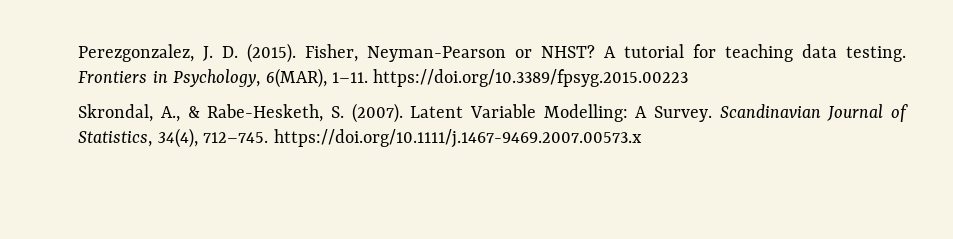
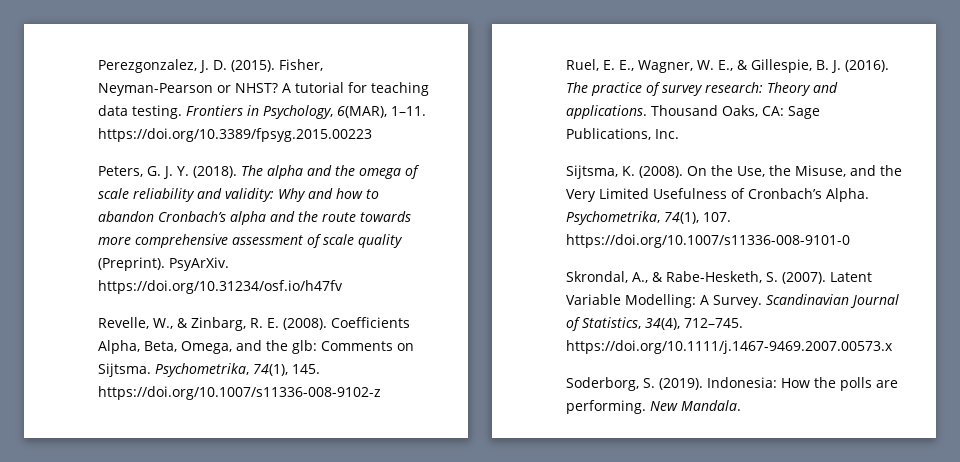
+ Peters, G. J. Y. (2018). The alpha and the omega of scale reliability and validity: Why and how to abandon Cronbach’s alpha and the route towards more comprehensive assessment of scale quality (Preprint). PsyArXiv. https://doi.org/10.31234/osf.io/h47fv
+ Revelle, W., & Zinbarg, R. E. (2008). Coefficients Alpha, Beta, Omega, and the glb: Comments on Sijtsma. Psychometrika, 74(1), 145. https://doi.org/10.1007/s11336-008-9102-z
+ Ruel, E. E., Wagner, W. E., & Gillespie, B. J. (2016). The practice of survey research: Theory and applications. Thousand Oaks, CA: Sage Publications, Inc.
+ Sijtsma, K. (2008). On the Use, the Misuse, and the Very Limited Usefulness of Cronbach’s Alpha. Psychometrika, 74(1), 107. https://doi.org/10.1007/s11336-008-9101-0
+ Soderborg, S. (2019). Indonesia: How the polls are performing. New Mandala.

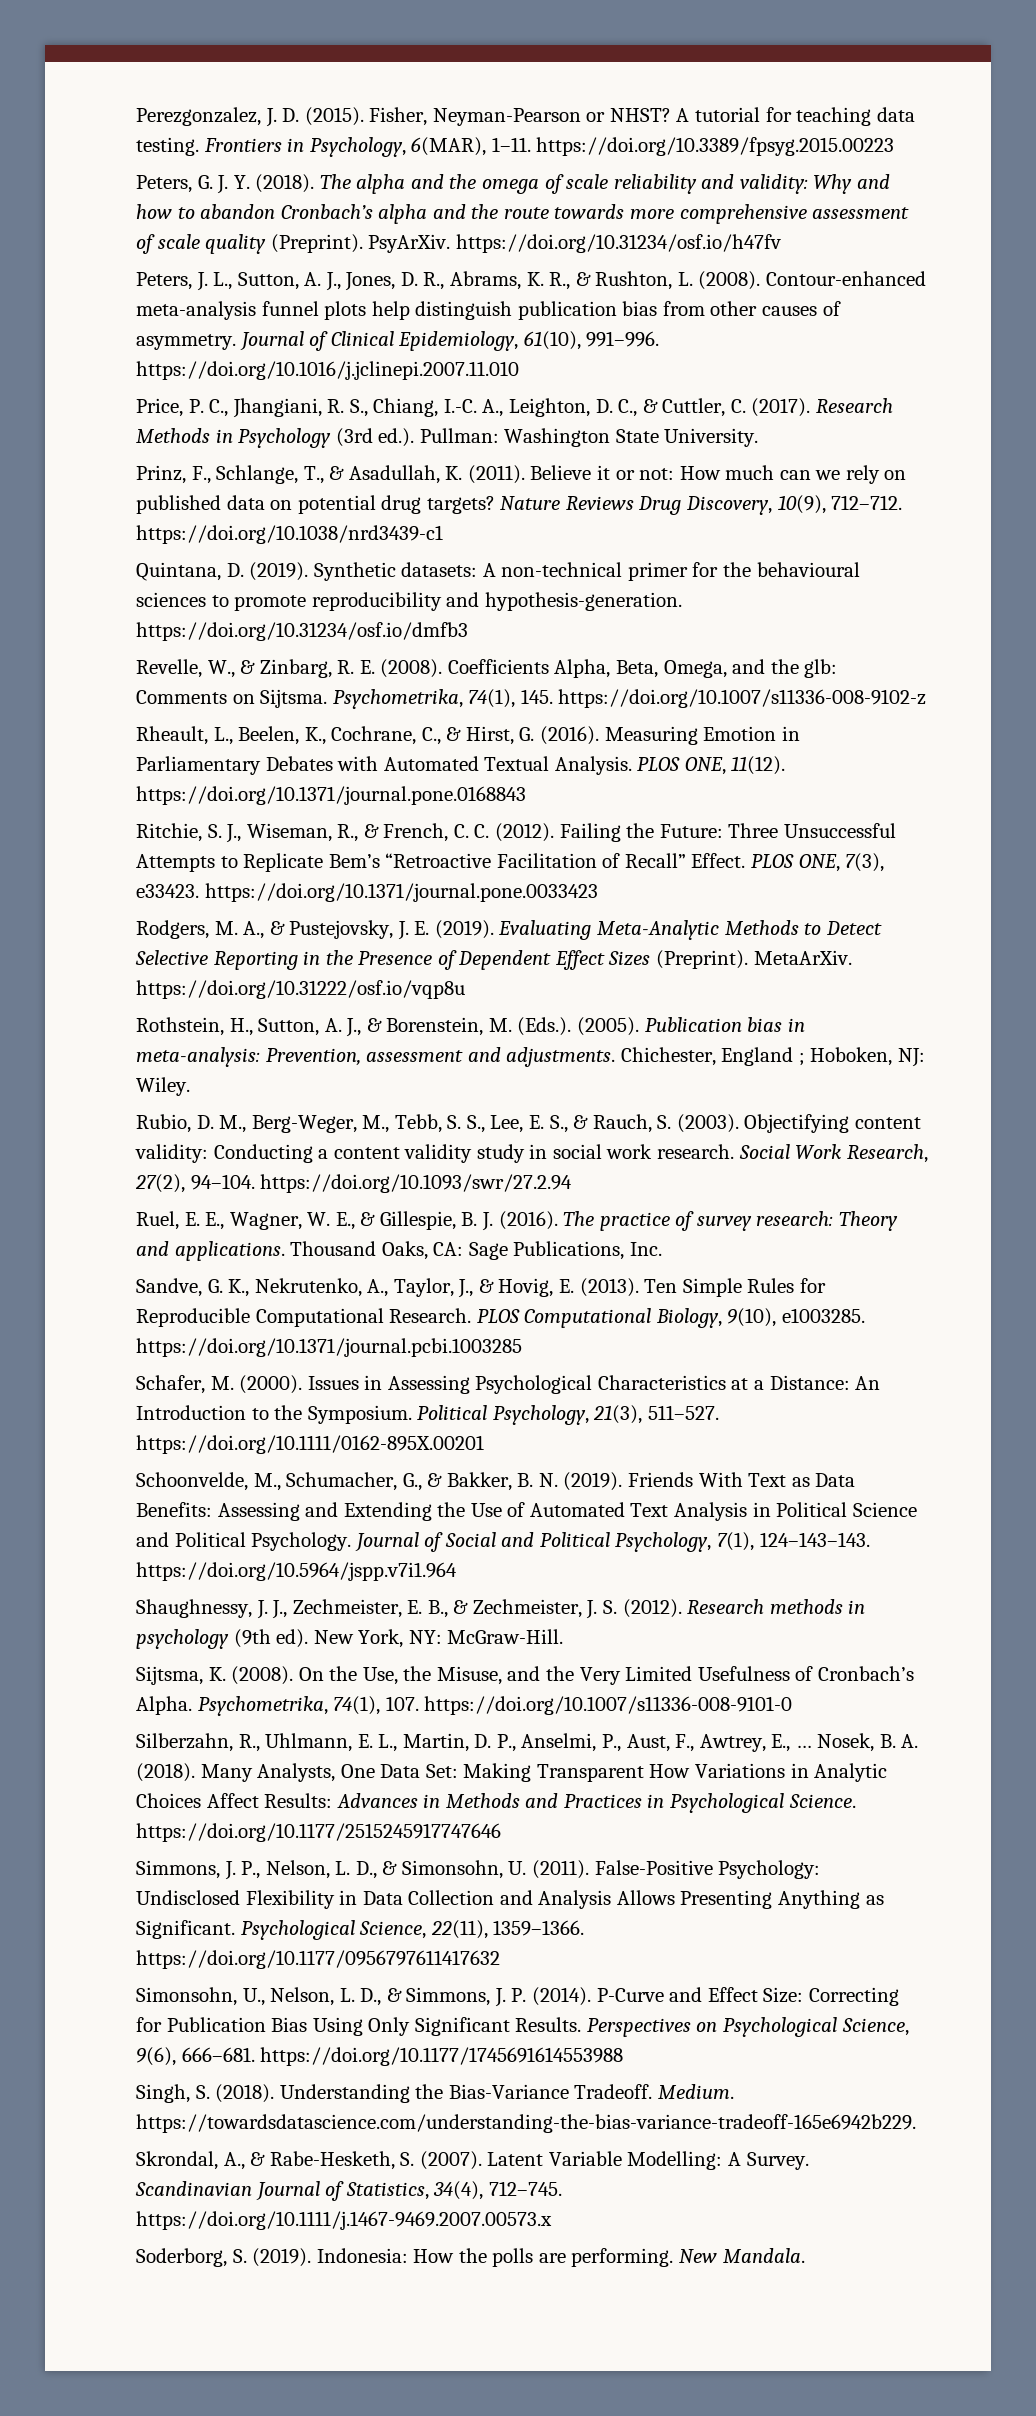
+ Peters, J. L., Sutton, A. J., Jones, D. R., Abrams, K. R., & Rushton, L. (2008). Contour-enhanced meta-analysis funnel plots help distinguish publication bias from other causes of asymmetry. Journal of Clinical Epidemiology, 61(10), 991–996. https://doi.org/10.1016/j.jclinepi.2007.11.010
+ Price, P. C., Jhangiani, R. S., Chiang, I.-C. A., Leighton, D. C., & Cuttler, C. (2017). Research Methods in Psychology (3rd ed.). Pullman: Washington State University.
+ Prinz, F., Schlange, T., & Asadullah, K. (2011). Believe it or not: How much can we rely on published data on potential drug targets? Nature Reviews Drug Discovery, 10(9), 712–712. https://doi.org/10.1038/nrd3439-c1
+ Quintana, D. (2019). Synthetic datasets: A non-technical primer for the behavioural sciences to promote reproducibility and hypothesis-generation. https://doi.org/10.31234/osf.io/dmfb3
+ Rheault, L., Beelen, K., Cochrane, C., & Hirst, G. (2016). Measuring Emotion in Parliamentary Debates with Automated Textual Analysis. PLOS ONE, 11(12). https://doi.org/10.1371/journal.pone.0168843
+ Ritchie, S. J., Wiseman, R., & French, C. C. (2012). Failing the Future: Three Unsuccessful Attempts to Replicate Bem’s “Retroactive Facilitation of Recall” Effect. PLOS ONE, 7(3), e33423. https://doi.org/10.1371/journal.pone.0033423
+ Rodgers, M. A., & Pustejovsky, J. E. (2019). Evaluating Meta-Analytic Methods to Detect Selective Reporting in the Presence of Dependent Effect Sizes (Preprint). MetaArXiv. https://doi.org/10.31222/osf.io/vqp8u
+ Rothstein, H., Sutton, A. J., & Borenstein, M. (Eds.). (2005). Publication bias in meta-analysis: Prevention, assessment and adjustments. Chichester, England ; Hoboken, NJ: Wiley.
+ Rubio, D. M., Berg-Weger, M., Tebb, S. S., Lee, E. S., & Rauch, S. (2003). Objectifying content validity: Conducting a content validity study in social work research. Social Work Research, 27(2), 94–104. https://doi.org/10.1093/swr/27.2.94
+ Sandve, G. K., Nekrutenko, A., Taylor, J., & Hovig, E. (2013). Ten Simple Rules for Reproducible Computational Research. PLOS Computational Biology, 9(10), e1003285. https://doi.org/10.1371/journal.pcbi.1003285
+ Schafer, M. (2000). Issues in Assessing Psychological Characteristics at a Distance: An Introduction to the Symposium. Political Psychology, 21(3), 511–527. https://doi.org/10.1111/0162-895X.00201
+ Schoonvelde, M., Schumacher, G., & Bakker, B. N. (2019). Friends With Text as Data Benefits: Assessing and Extending the Use of Automated Text Analysis in Political Science and Political Psychology. Journal of Social and Political Psychology, 7(1), 124–143–143. https://doi.org/10.5964/jspp.v7i1.964
+ Shaughnessy, J. J., Zechmeister, E. B., & Zechmeister, J. S. (2012). Research methods in psychology (9th ed). New York, NY: McGraw-Hill.
+ Silberzahn, R., Uhlmann, E. L., Martin, D. P., Anselmi, P., Aust, F., Awtrey, E., … Nosek, B. A. (2018). Many Analysts, One Data Set: Making Transparent How Variations in Analytic Choices Affect Results: Advances in Methods and Practices in Psychological Science. https://doi.org/10.1177/2515245917747646
+ Simmons, J. P., Nelson, L. D., & Simonsohn, U. (2011). False-Positive Psychology: Undisclosed Flexibility in Data Collection and Analysis Allows Presenting Anything as Significant. Psychological Science, 22(11), 1359–1366. https://doi.org/10.1177/0956797611417632
+ Simonsohn, U., Nelson, L. D., & Simmons, J. P. (2014). P-Curve and Effect Size: Correcting for Publication Bias Using Only Significant Results. Perspectives on Psychological Science, 9(6), 666–681. https://doi.org/10.1177/1745691614553988
+ Singh, S. (2018). Understanding the Bias-Variance Tradeoff. Medium. https://towardsdatascience.com/understanding-the-bias-variance-tradeoff-165e6942b229.

